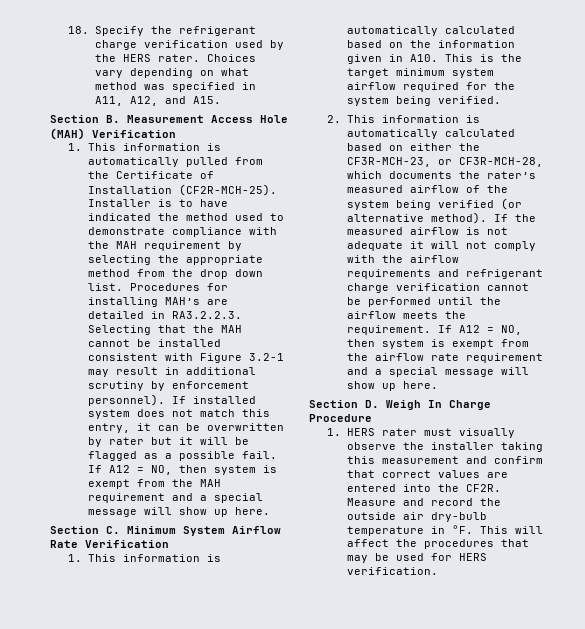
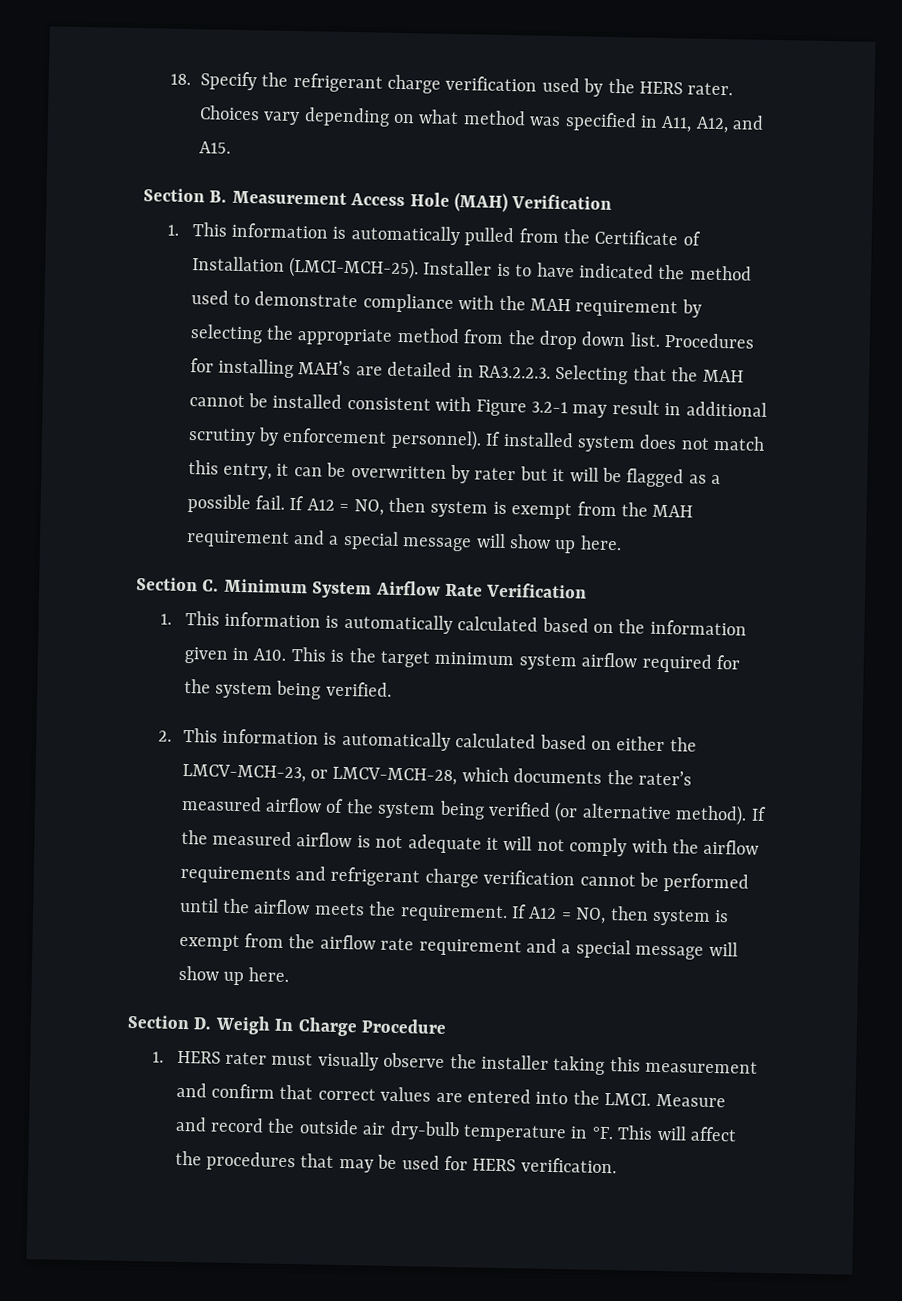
- 1. This information is automatically pulled from the Certificate of Installation (CF2R-MCH-25).
+ 1. This information is automatically pulled from the Certificate of Installation (LMCI-MCH-25).
- 2. This information is automatically calculated based on either the CF3R-MCH-23, or CF3R-MCH-28, which documents the rater’s measured airflow of the system being verified (or alternative method).
+ 2. This information is automatically calculated based on either the LMCV-MCH-23, or LMCV-MCH-28, which documents the rater’s measured airflow of the system being verified (or alternative method).
- 1. HERS rater must visually observe the installer taking this measurement and confirm that correct values are entered into the CF2R.
+ 1. HERS rater must visually observe the installer taking this measurement and confirm that correct values are entered into the LMCI.

